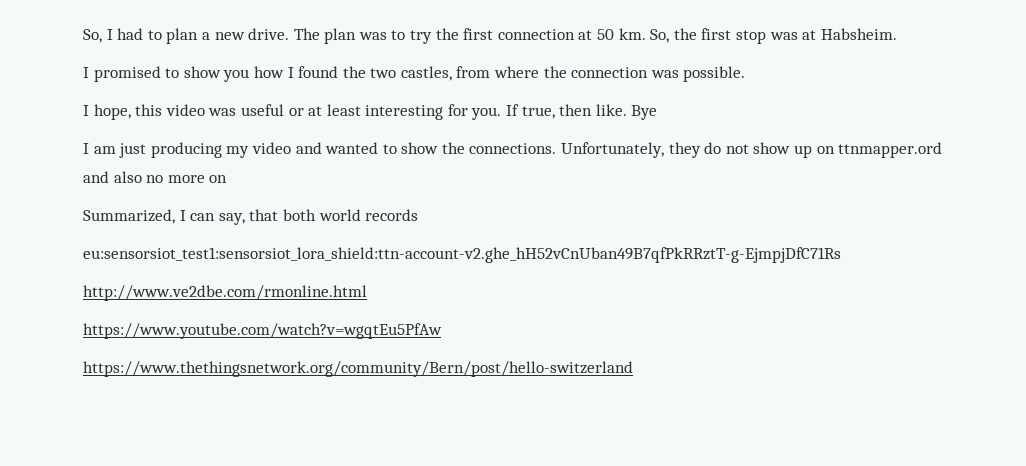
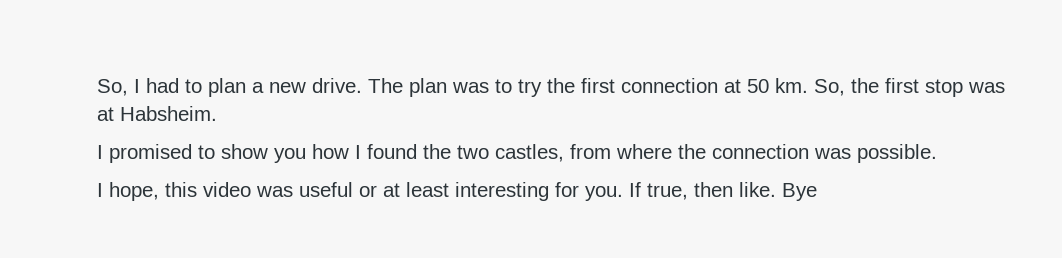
- I am just producing my video and wanted to show the connections. Unfortunately, they do not show up on ttnmapper.ord and also no more on
- Summarized, I can say, that both world records
- eu:sensorsiot_test1:sensorsiot_lora_shield:ttn-account-v2.ghe_hH52vCnUban49B7qfPkRRztT-g-EjmpjDfC71Rs
- http://www.ve2dbe.com/rmonline.html
- https://www.youtube.com/watch?v=wgqtEu5PfAw
- https://www.thethingsnetwork.org/community/Bern/post/hello-switzerland

